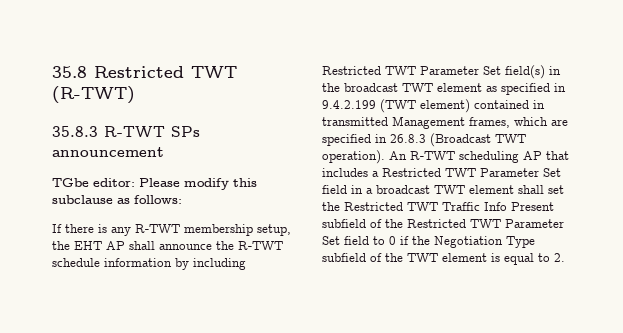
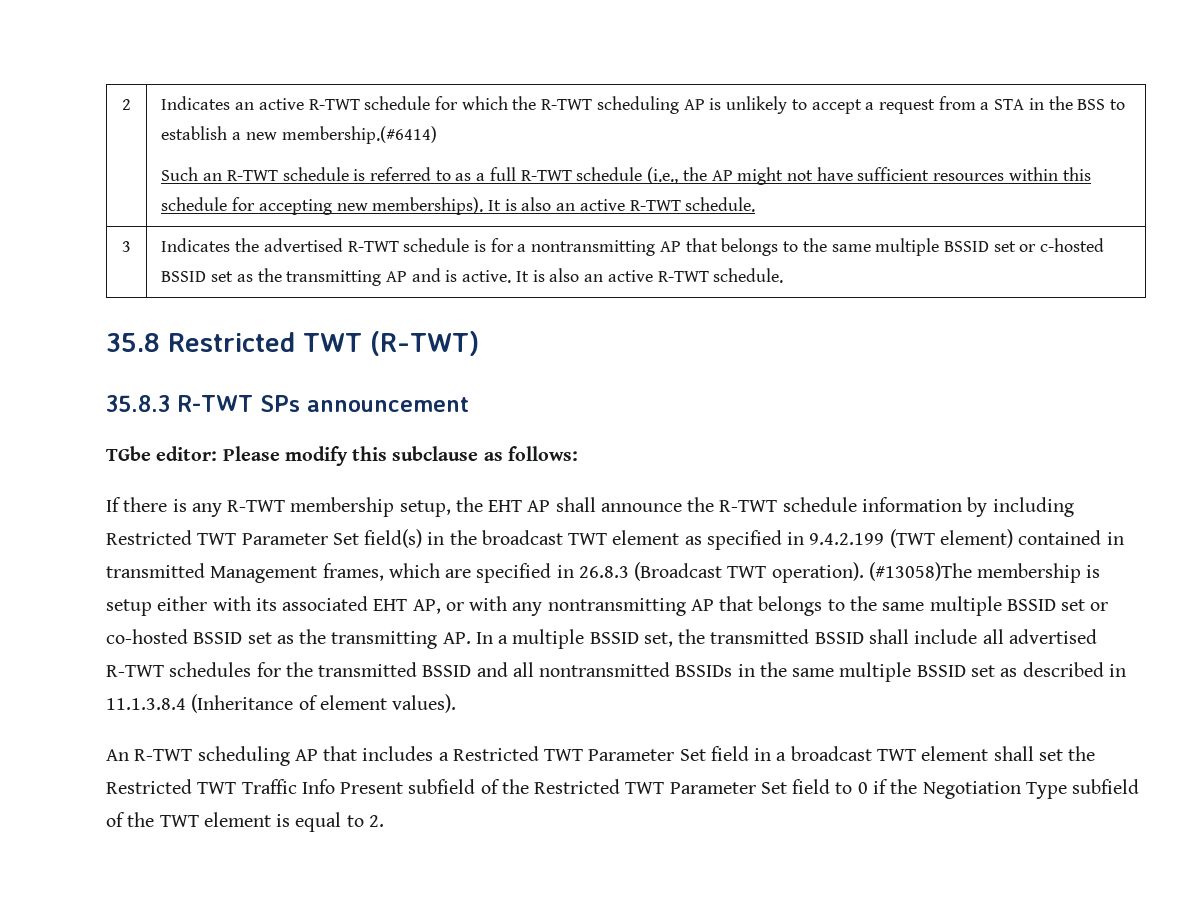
+ 2 | Indicates an active R-TWT schedule for which the R-TWT scheduling AP is unlikely to accept a request from a STA in the BSS to establish a new membership.(#6414)
+ Such an R-TWT schedule is referred to as a full R-TWT schedule (i.e., the AP might not have sufficient resources within this schedule for accepting new memberships). It is also an active R-TWT schedule.
+ 3 | Indicates the advertised R-TWT schedule is for a nontransmitting AP that belongs to the same multiple BSSID set or c-hosted BSSID set as the transmitting AP and is active. It is also an active R-TWT schedule.
- If there is any R-TWT membership setup, the EHT AP shall announce the R-TWT schedule information by including Restricted TWT Parameter Set field(s) in the broadcast TWT element as specified in 9.4.2.199 (TWT element) contained in transmitted Management frames, which are specified in 26.8.3 (Broadcast TWT operation). An R-TWT scheduling AP that includes a Restricted TWT Parameter Set field in a broadcast TWT element shall set the Restricted TWT Traffic Info Present subfield of the Restricted TWT Parameter Set field to 0 if the Negotiation Type subfield of the TWT element is equal to 2.
+ If there is any R-TWT membership setup, the EHT AP shall announce the R-TWT schedule information by including Restricted TWT Parameter Set field(s) in the broadcast TWT element as specified in 9.4.2.199 (TWT element) contained in transmitted Management frames, which are specified in 26.8.3 (Broadcast TWT operation). (#13058)The membership is setup either with its associated EHT AP, or with any nontransmitting AP that belongs to the same multiple BSSID set or co-hosted BSSID set as the transmitting AP. In a multiple BSSID set, the transmitted BSSID shall include all advertised R-TWT schedules for the transmitted BSSID and all nontransmitted BSSIDs in the same multiple BSSID set as described in 11.1.3.8.4 (Inheritance of element values).
+ An R-TWT scheduling AP that includes a Restricted TWT Parameter Set field in a broadcast TWT element shall set the Restricted TWT Traffic Info Present subfield of the Restricted TWT Parameter Set field to 0 if the Negotiation Type subfield of the TWT element is equal to 2.

